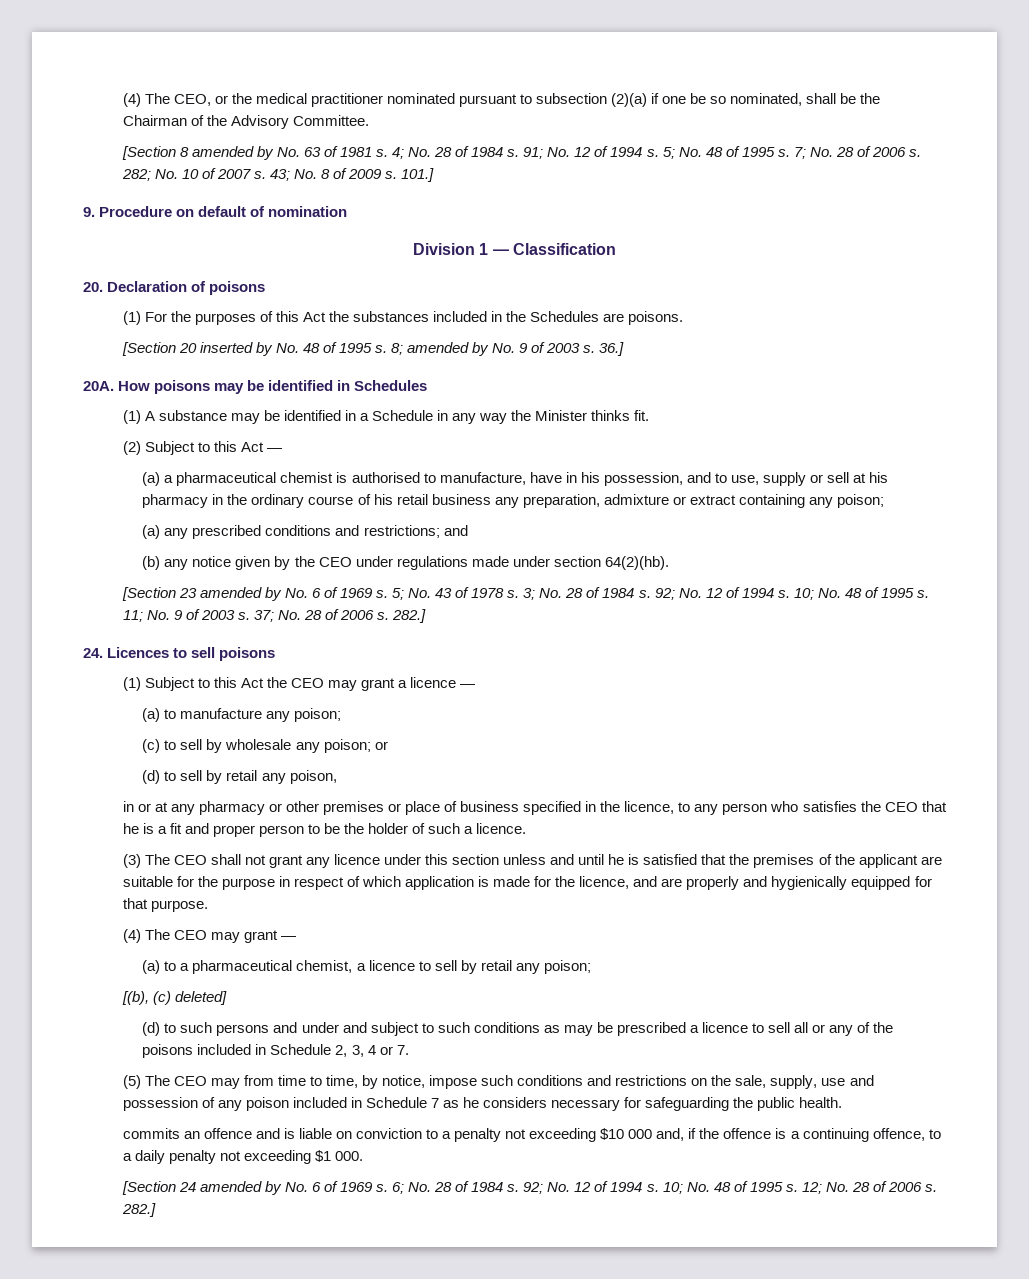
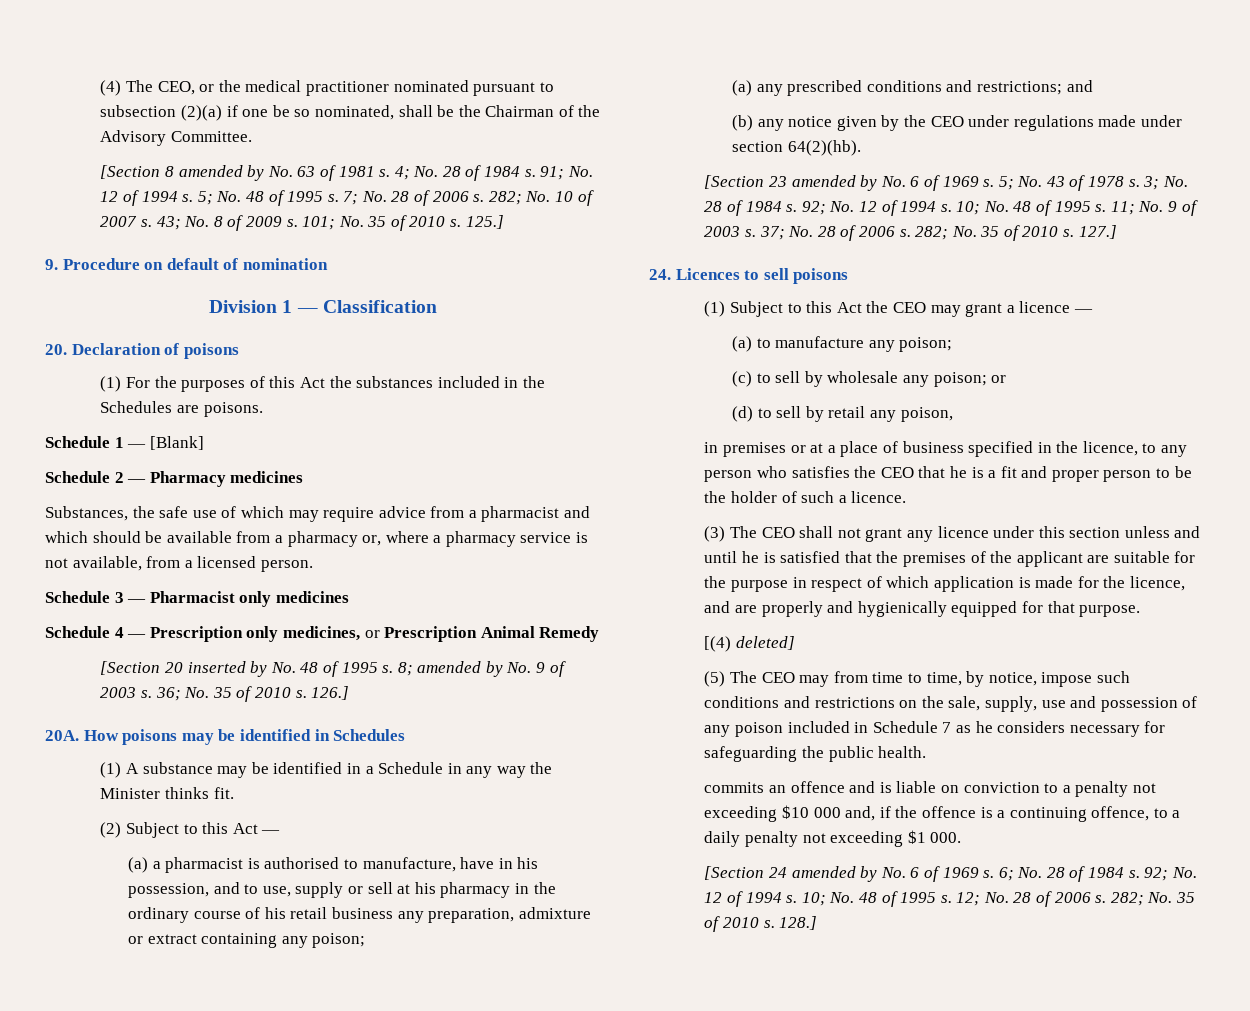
- 101.]
+ 101; No. 35 of 2010 s. 125.]
+ Schedule 1 — [Blank]
+ Schedule 2 — Pharmacy medicines
+ Substances, the safe use of which may require advice from a pharmacist and which should be available from a pharmacy or, where a pharmacy service is not available, from a licensed person.
+ Schedule 3 — Pharmacist only medicines
+ Schedule 4 — Prescription only medicines, or Prescription Animal Remedy
- 36.]
+ 36; No. 35 of 2010 s. 126.]
- (a) a pharmaceutical chemist is authorised to manufacture, have in his possession, and to use, supply or sell at his pharmacy in the ordinary course of his retail business any preparation, admixture or extract containing any poison;
+ (a) a pharmacist is authorised to manufacture, have in his possession, and to use, supply or sell at his pharmacy in the ordinary course of his retail business any preparation, admixture or extract containing any poison;
- 37; No. 28 of 2006 s. 282.]
+ 37; No. 28 of 2006 s. 282; No. 35 of 2010 s. 127.]
- in or at any pharmacy or other premises or place of business specified in the licence, to any person who satisfies the CEO that he is a fit and proper person to be the holder of such a licence.
+ in premises or at a place of business specified in the licence, to any person who satisfies the CEO that he is a fit and proper person to be the holder of such a licence.
- (4) The CEO may grant —
- (a) to a pharmaceutical chemist, a licence to sell by retail any poison;
- [(b), (c) deleted]
- (d) to such persons and under and subject to such conditions as may be prescribed a licence to sell all or any of the poisons included in Schedule 2, 3, 4 or 7.
+ [(4) deleted]
- 12; No. 28 of 2006 s. 282.]
+ 12; No. 28 of 2006 s. 282; No. 35 of 2010 s. 128.]

